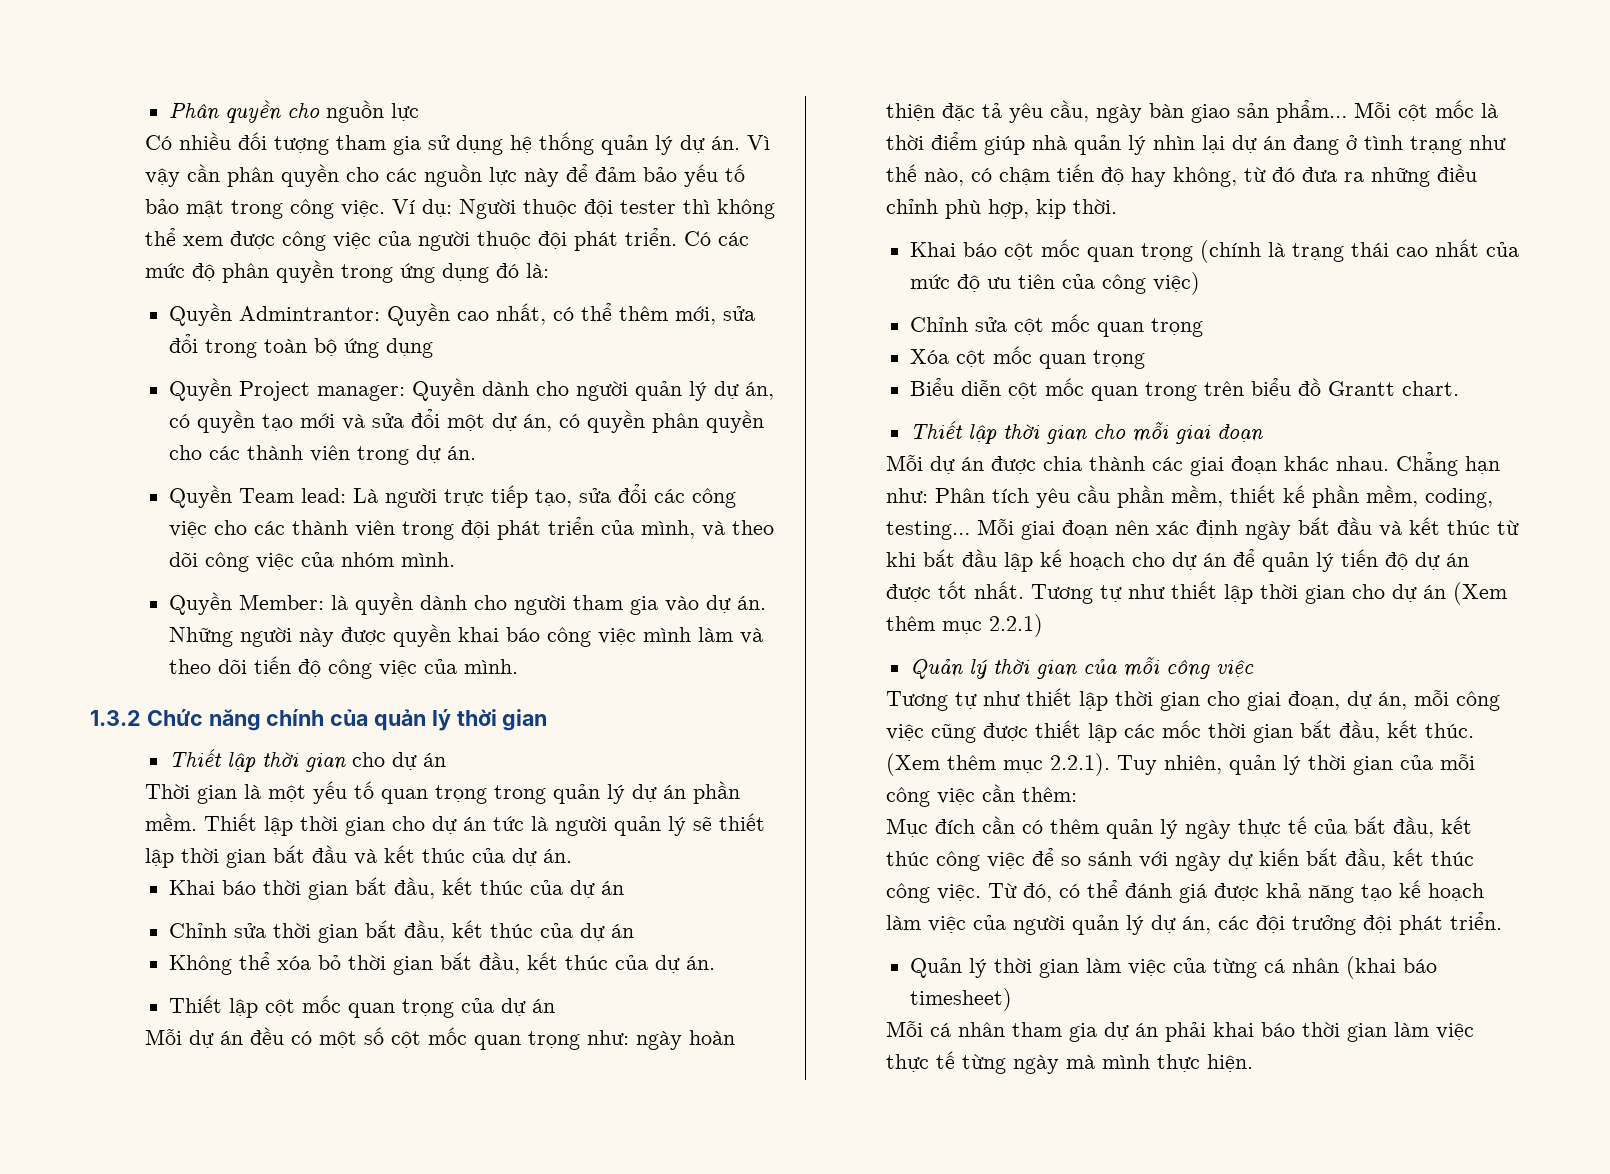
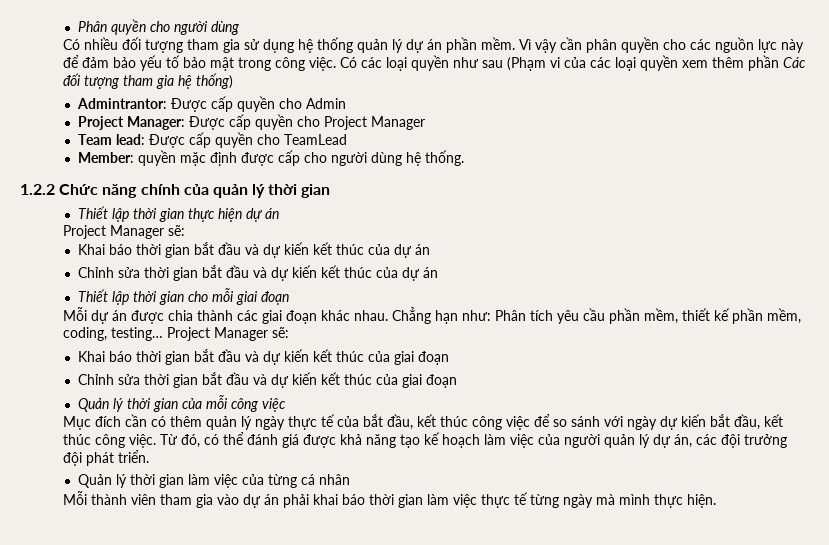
- Phân quyền cho nguồn lực
+ Phân quyền cho người dùng
- Có nhiều đối tượng tham gia sử dụng hệ thống quản lý dự án.
+ Có nhiều đối tượng tham gia sử dụng hệ thống quản lý dự án phần mềm.
- Ví dụ: Người thuộc đội tester thì không thể xem được công việc của người thuộc đội phát triển. Có các mức độ phân quyền trong ứng dụng đó là:
- Quyền Admintrantor: Quyền cao nhất, có thể thêm mới, sửa đổi trong toàn bộ ứng dụng
- Quyền Project manager: Quyền dành cho người quản lý dự án, có quyền tạo mới và sửa đổi một dự án, có quyền phân quyền cho các thành viên trong dự án.
- Quyền Team lead: Là người trực tiếp tạo, sửa đổi các công việc cho các thành viên trong đội phát triển của mình, và theo dõi công việc của nhóm mình.
- Quyền Member: là quyền dành cho người tham gia vào dự án. Những người này được quyền khai báo công việc mình làm và theo dõi tiến độ công việc của mình.
- 1.3.2 Chức năng chính của quản lý thời gian
- Thiết lập thời gian cho dự án
- Thời gian là một yếu tố quan trọng trong quản lý dự án phần mềm. Thiết lập thời gian cho dự án tức là người quản lý sẽ thiết lập thời gian bắt đầu và kết thúc của dự án.
- Khai báo thời gian bắt đầu, kết thúc của dự án
+ Có các loại quyền như sau (Phạm vi của các loại quyền xem thêm phần Các đối tượng tham gia hệ thống)
+ Admintrantor: Được cấp quyền cho Admin
+ Project Manager: Được cấp quyền cho Project Manager
+ Team lead: Được cấp quyền cho TeamLead
+ Member: quyền mặc định được cấp cho người dùng hệ thống.
+ 1.2.2 Chức năng chính của quản lý thời gian
+ Thiết lập thời gian thực hiện dự án
+ Project Manager sẽ:
+ Khai báo thời gian bắt đầu và dự kiến kết thúc của dự án
- Chỉnh sửa thời gian bắt đầu, kết thúc của dự án
- Không thể xóa bỏ thời gian bắt đầu, kết thúc của dự án.
- Thiết lập cột mốc quan trọng của dự án
- Mỗi dự án đều có một số cột mốc quan trọng như: ngày hoàn thiện đặc tả yêu cầu, ngày bàn giao sản phẩm… Mỗi cột mốc là thời điểm giúp nhà quản lý nhìn lại dự án đang ở tình trạng như thế nào, có chậm tiến độ hay không, từ đó đưa ra những điều chỉnh phù hợp, kịp thời.
- Khai báo cột mốc quan trọng (chính là trạng thái cao nhất của mức độ ưu tiên của công việc)
- Chỉnh sửa cột mốc quan trọng
- Xóa cột mốc quan trọng
- Biểu diễn cột mốc quan trong trên biểu đồ Grantt chart.
+ Chỉnh sửa thời gian bắt đầu và dự kiến kết thúc của dự án
- Chẳng hạn như: Phân tích yêu cầu phần mềm, thiết kế phần mềm, coding, testing… Mỗi giai đoạn nên xác định ngày bắt đầu và kết thúc từ khi bắt đầu lập kế hoạch cho dự án để quản lý tiến độ dự án được tốt nhất. Tương tự như thiết lập thời gian cho dự án (Xem thêm mục 2.2.1)
+ Chẳng hạn như: Phân tích yêu cầu phần mềm, thiết kế phần mềm, coding, testing… Project Manager sẽ:
+ Khai báo thời gian bắt đầu và dự kiến kết thúc của giai đoạn
+ Chỉnh sửa thời gian bắt đầu và dự kiến kết thúc của giai đoạn
- Tương tự như thiết lập thời gian cho giai đoạn, dự án, mỗi công việc cũng được thiết lập các mốc thời gian bắt đầu, kết thúc. (Xem thêm mục 2.2.1). Tuy nhiên, quản lý thời gian của mỗi công việc cần thêm:
- Quản lý thời gian làm việc của từng cá nhân (khai báo timesheet)
- Mỗi cá nhân tham gia dự án phải khai báo thời gian làm việc thực tế từng ngày mà mình thực hiện.
+ Quản lý thời gian làm việc của từng cá nhân
+ Mỗi thành viên tham gia vào dự án phải khai báo thời gian làm việc thực tế từng ngày mà mình thực hiện.

